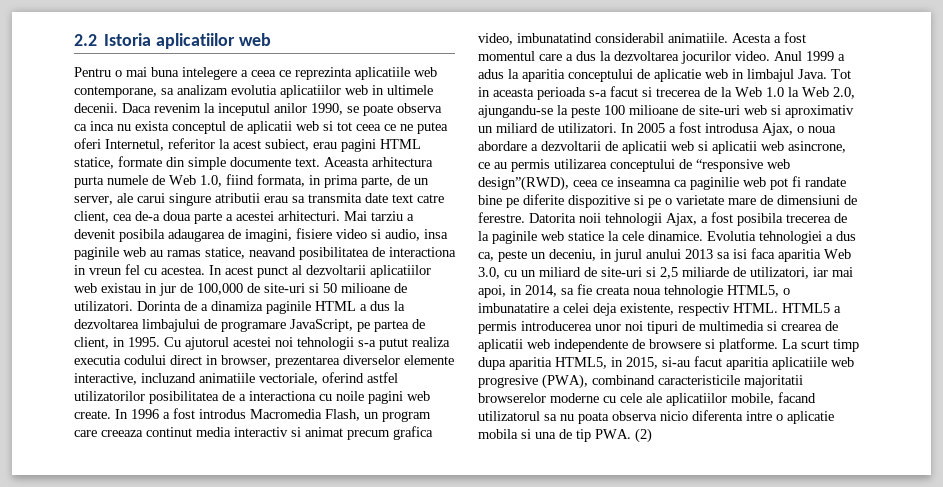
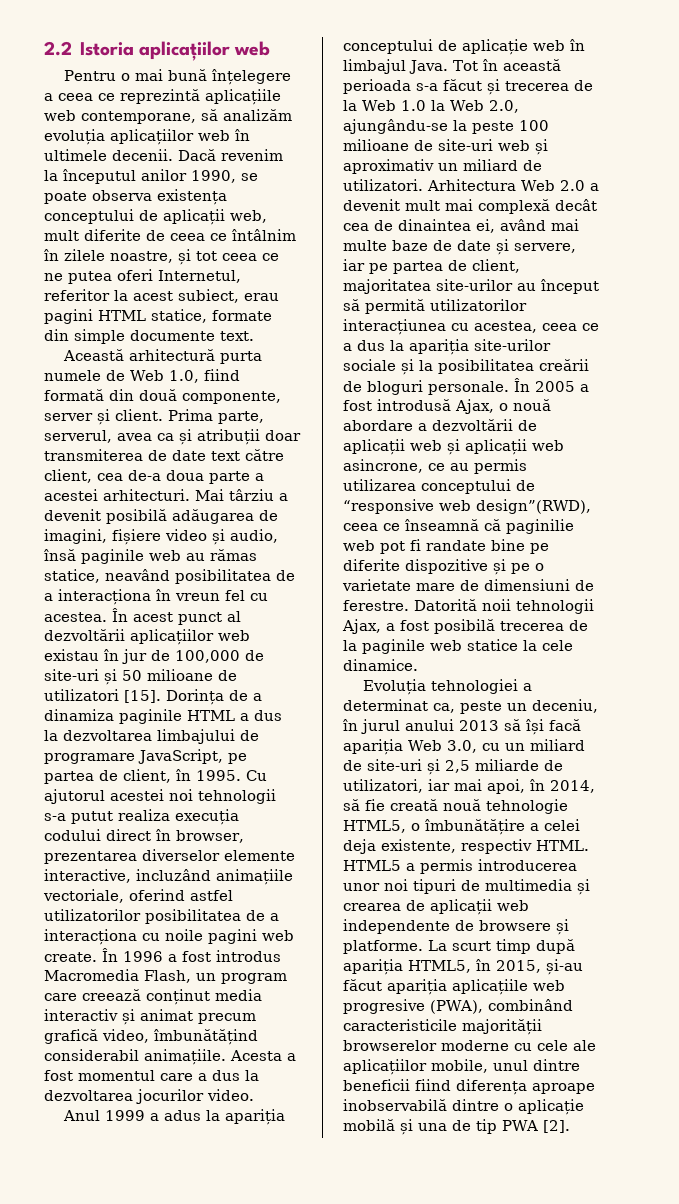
- 2.2 Istoria aplicatiilor web
+ 2.2 Istoria aplicațiilor web
- Pentru o mai buna intelegere a ceea ce reprezinta aplicatiile web contemporane, sa analizam evolutia aplicatiilor web in ultimele decenii.
+ Pentru o mai bună înțelegere a ceea ce reprezintă aplicațiile web contemporane, să analizăm evoluția aplicațiilor web în ultimele decenii.
- Daca revenim la inceputul anilor 1990, se poate observa ca inca nu exista conceptul de aplicatii web si tot ceea ce ne putea oferi Internetul, referitor la acest subiect, erau pagini HTML statice, formate din simple documente text. Aceasta arhitectura purta numele de Web 1.0, fiind formata, in prima parte, de un server, ale carui singure atributii erau sa transmita date text catre client, cea de-a doua parte a acestei arhitecturi.
+ Dacă revenim la începutul anilor 1990, se poate observa existența conceptului de aplicații web, mult diferite de ceea ce întâlnim în zilele noastre, și tot ceea ce ne putea oferi Internetul, referitor la acest subiect, erau pagini HTML statice, formate din simple documente text.
+ Această arhitectură purta numele de Web 1.0, fiind formată din două componente, server și client. Prima parte, serverul, avea ca și atribuții doar transmiterea de date text către client, cea de-a doua parte a acestei arhitecturi.
- Mai tarziu a devenit posibila adaugarea de imagini, fisiere video si audio, insa paginile web au ramas statice, neavand posibilitatea de interactiona in vreun fel cu acestea.
+ Mai târziu a devenit posibilă adăugarea de imagini, fișiere video și audio, însă paginile web au rămas statice, neavând posibilitatea de a interacționa în vreun fel cu acestea.
- In acest punct al dezvoltarii aplicatiilor web existau in jur de 100,000 de site-uri si 50 milioane de utilizatori. Dorinta de a dinamiza paginile HTML a dus la dezvoltarea limbajului de programare JavaScript, pe partea de client, in 1995.
+ În acest punct al dezvoltării aplicațiilor web existau în jur de 100,000 de site-uri și 50 milioane de utilizatori [15]. Dorința de a dinamiza paginile HTML a dus la dezvoltarea limbajului de programare JavaScript, pe partea de client, în 1995.
- Cu ajutorul acestei noi tehnologii s-a putut realiza executia codului direct in browser, prezentarea diverselor elemente interactive, incluzand animatiile vectoriale, oferind astfel utilizatorilor posibilitatea de a interactiona cu noile pagini web create.
+ Cu ajutorul acestei noi tehnologii s-a putut realiza execuția codului direct în browser, prezentarea diverselor elemente interactive, incluzând animațiile vectoriale, oferind astfel utilizatorilor posibilitatea de a interacționa cu noile pagini web create.
- In 1996 a fost introdus Macromedia Flash, un program care creeaza continut media interactiv si animat precum grafica video, imbunatatind considerabil animatiile.
+ În 1996 a fost introdus Macromedia Flash, un program care creează conținut media interactiv și animat precum grafică video, îmbunătățind considerabil animațiile.
- Acesta a fost momentul care a dus la dezvoltarea jocurilor video. Anul 1999 a adus la aparitia conceptului de aplicatie web in limbajul Java. Tot in aceasta perioada s-a facut si trecerea de la Web 1.0 la Web 2.0, ajungandu-se la peste 100 milioane de site-uri web si aproximativ un miliard de utilizatori.
+ Acesta a fost momentul care a dus la dezvoltarea jocurilor video.
+ Anul 1999 a adus la apariția conceptului de aplicație web în limbajul Java. Tot în această perioada s-a făcut și trecerea de la Web 1.0 la Web 2.0, ajungându-se la peste 100 milioane de site-uri web și aproximativ un miliard de utilizatori.
- In 2005 a fost introdusa Ajax, o noua abordare a dezvoltarii de aplicatii web si aplicatii web asincrone, ce au permis utilizarea conceptului de “responsive web design”(RWD), ceea ce inseamna ca paginilie web pot fi randate bine pe diferite dispozitive si pe o varietate mare de dimensiuni de ferestre.
+ Arhitectura Web 2.0 a devenit mult mai complexă decât cea de dinaintea ei, având mai multe baze de date și servere, iar pe partea de client, majoritatea site-urilor au început să permită utilizatorilor interacțiunea cu acestea, ceea ce a dus la apariția site-urilor sociale și la posibilitatea creării de bloguri personale. În 2005 a fost introdusă Ajax, o nouă abordare a dezvoltării de aplicații web și aplicații web asincrone, ce au permis utilizarea conceptului de “responsive web design”(RWD), ceea ce înseamnă că paginilie web pot fi randate bine pe diferite dispozitive și pe o varietate mare de dimensiuni de ferestre.
- Datorita noii tehnologii Ajax, a fost posibila trecerea de la paginile web statice la cele dinamice. Evolutia tehnologiei a dus ca, peste un deceniu, in jurul anului 2013 sa isi faca aparitia Web 3.0, cu un miliard de site-uri si 2,5 miliarde de utilizatori, iar mai apoi, in 2014, sa fie creata noua tehnologie HTML5, o imbunatatire a celei deja existente, respectiv HTML.
+ Datorită noii tehnologii Ajax, a fost posibilă trecerea de la paginile web statice la cele dinamice.
+ Evoluția tehnologiei a determinat ca, peste un deceniu, în jurul anului 2013 să își facă apariția Web 3.0, cu un miliard de site-uri și 2,5 miliarde de utilizatori, iar mai apoi, în 2014, să fie creată nouă tehnologie HTML5, o îmbunătățire a celei deja existente, respectiv HTML.
- HTML5 a permis introducerea unor noi tipuri de multimedia si crearea de aplicatii web independente de browsere si platforme.
+ HTML5 a permis introducerea unor noi tipuri de multimedia și crearea de aplicații web independente de browsere și platforme.
- La scurt timp dupa aparitia HTML5, in 2015, si-au facut aparitia aplicatiile web progresive (PWA), combinand caracteristicile majoritatii browserelor moderne cu cele ale aplicatiilor mobile, facand utilizatorul sa nu poata observa nicio diferenta intre o aplicatie mobila si una de tip PWA. (2)
+ La scurt timp după apariția HTML5, în 2015, și-au făcut apariția aplicațiile web progresive (PWA), combinând caracteristicile majorității browserelor moderne cu cele ale aplicațiilor mobile, unul dintre beneficii fiind diferența aproape inobservabilă dintre o aplicație mobilă și una de tip PWA [2].

